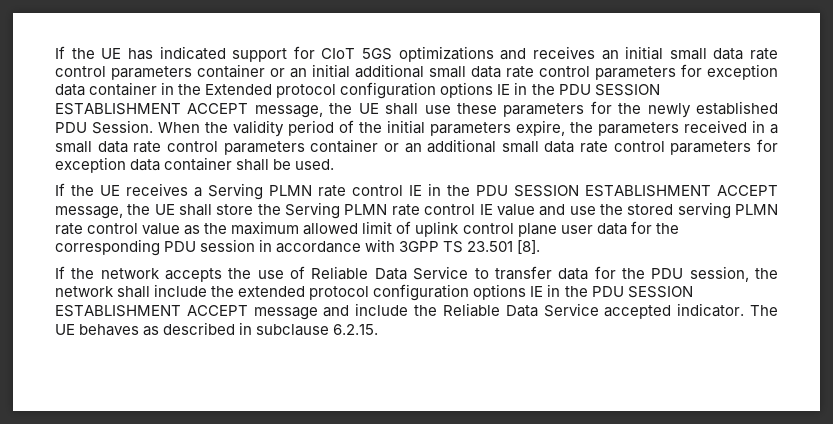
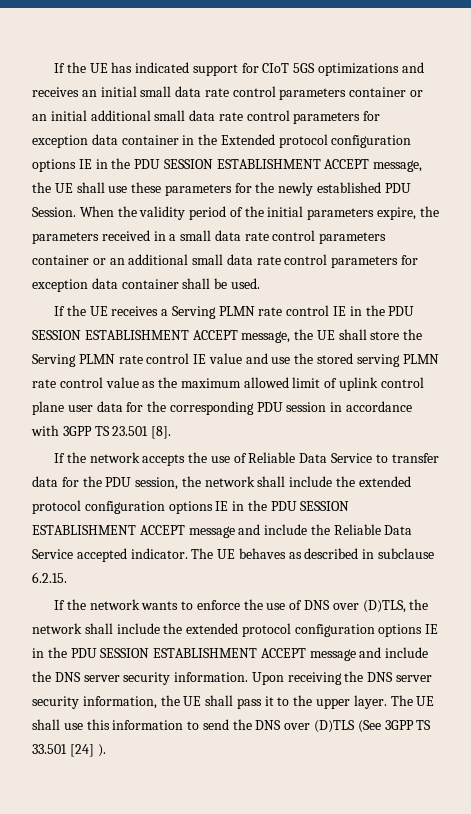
+ If the network wants to enforce the use of DNS over (D)TLS, the network shall include the extended protocol configuration options IE in the PDU SESSION ESTABLISHMENT ACCEPT message and include the DNS server security information. Upon receiving the DNS server security information, the UE shall pass it to the upper layer. The UE shall use this information to send the DNS over (D)TLS (See 3GPP TS 33.501 [24] ).

